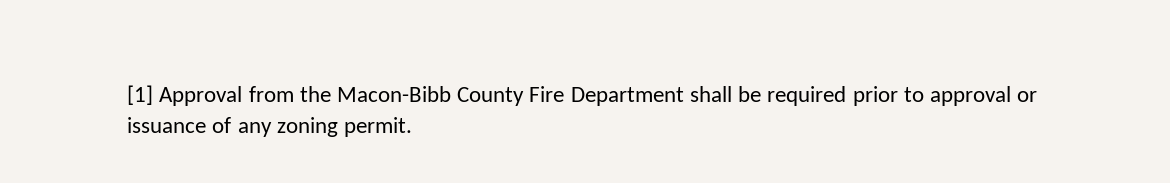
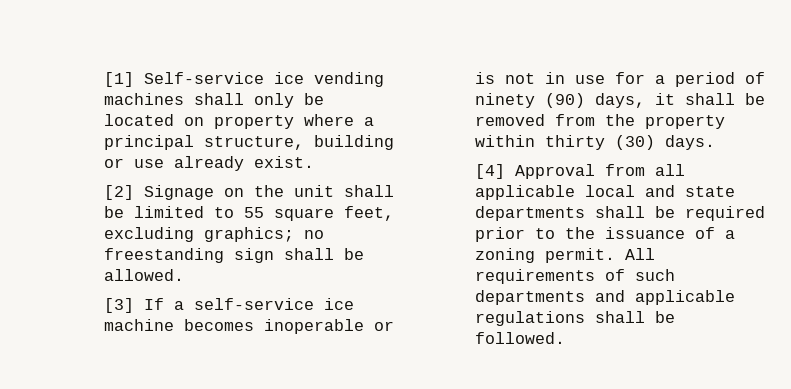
- [1] Approval from the Macon-Bibb County Fire Department shall be required prior to approval or issuance of any zoning permit.
+ [1] Self-service ice vending machines shall only be located on property where a principal structure, building or use already exist.
+ [2] Signage on the unit shall be limited to 55 square feet, excluding graphics; no freestanding sign shall be allowed.
+ [3] If a self-service ice machine becomes inoperable or is not in use for a period of ninety (90) days, it shall be removed from the property within thirty (30) days.
+ [4] Approval from all applicable local and state departments shall be required prior to the issuance of a zoning permit.
+ All requirements of such departments and applicable regulations shall be followed.

